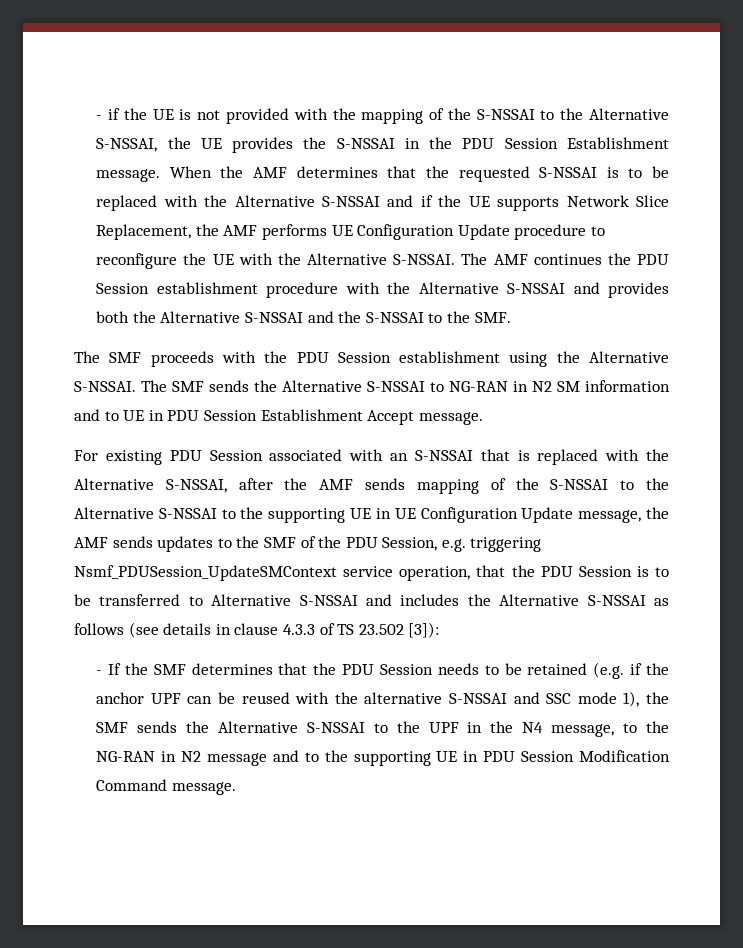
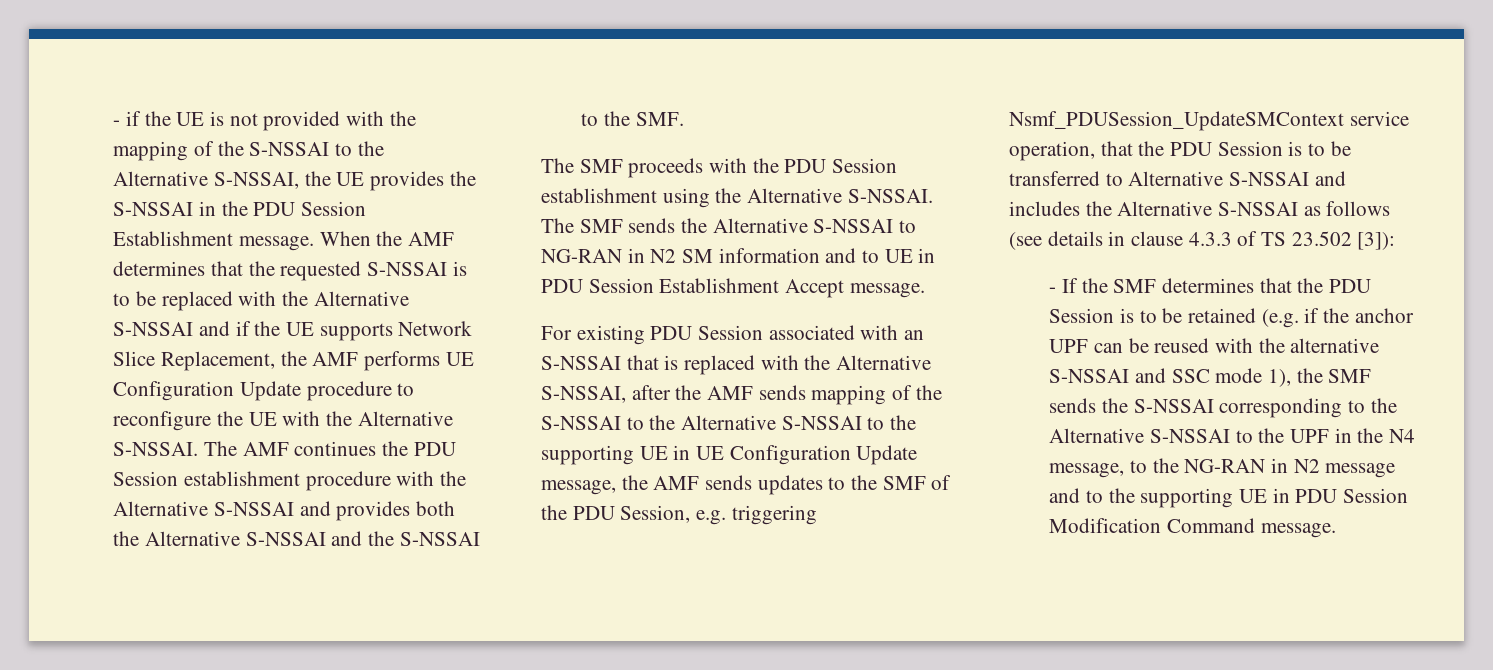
- - If the SMF determines that the PDU Session needs to be retained (e.g. if the anchor UPF can be reused with the alternative S-NSSAI and SSC mode 1), the SMF sends the Alternative S-NSSAI to the UPF in the N4 message, to the NG-RAN in N2 message and to the supporting UE in PDU Session Modification Command message.
+ - If the SMF determines that the PDU Session is to be retained (e.g. if the anchor UPF can be reused with the alternative S-NSSAI and SSC mode 1), the SMF sends the S-NSSAI corresponding to the Alternative S-NSSAI to the UPF in the N4 message, to the NG-RAN in N2 message and to the supporting UE in PDU Session Modification Command message.

